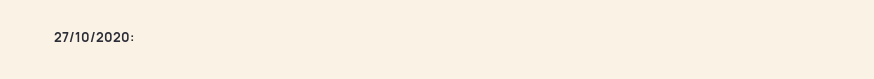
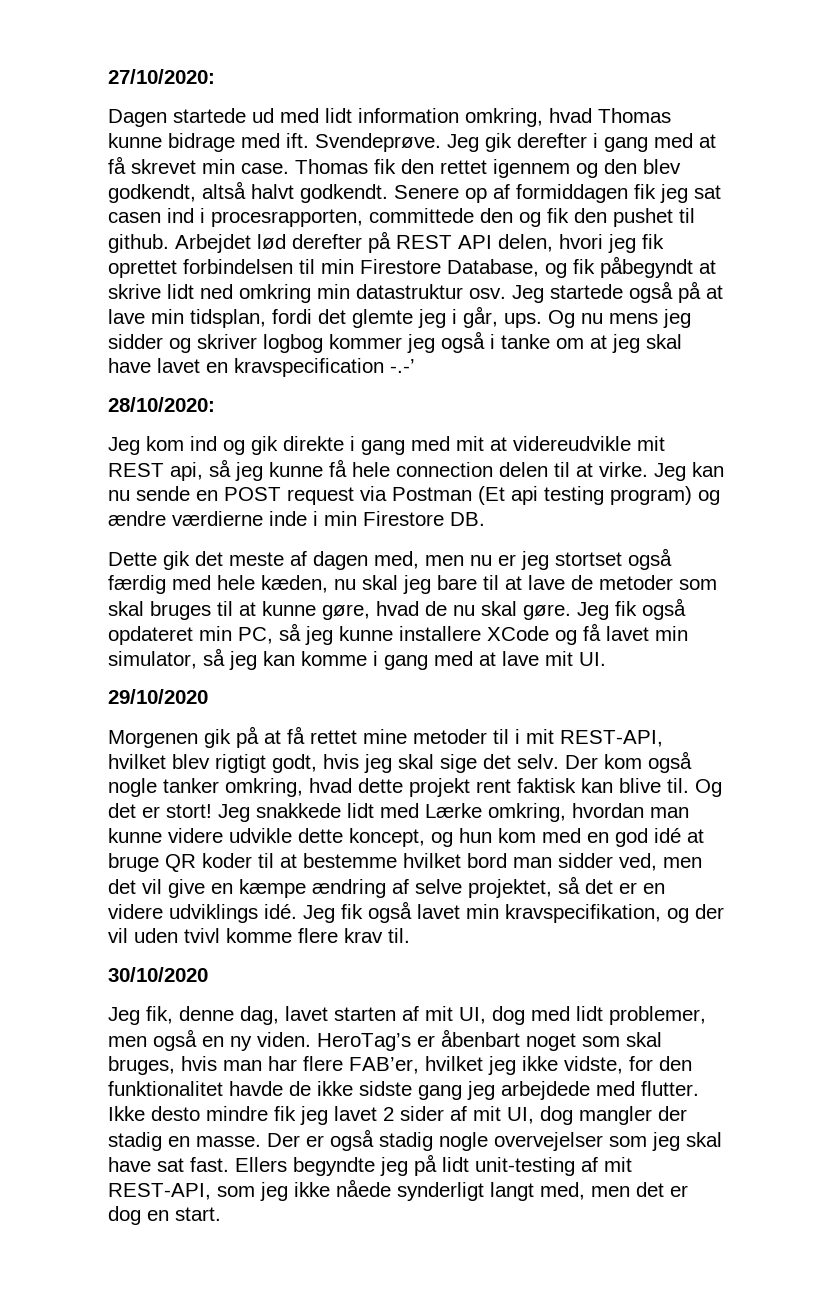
+ Dagen startede ud med lidt information omkring, hvad Thomas kunne bidrage med ift. Svendeprøve. Jeg gik derefter i gang med at få skrevet min case. Thomas fik den rettet igennem og den blev godkendt, altså halvt godkendt. Senere op af formiddagen fik jeg sat casen ind i procesrapporten, committede den og fik den pushet til github. Arbejdet lød derefter på REST API delen, hvori jeg fik oprettet forbindelsen til min Firestore Database, og fik påbegyndt at skrive lidt ned omkring min datastruktur osv. Jeg startede også på at lave min tidsplan, fordi det glemte jeg i går, ups. Og nu mens jeg sidder og skriver logbog kommer jeg også i tanke om at jeg skal have lavet en kravspecification -.-’
+ 28/10/2020:
+ Jeg kom ind og gik direkte i gang med mit at videreudvikle mit REST api, så jeg kunne få hele connection delen til at virke. Jeg kan nu sende en POST request via Postman (Et api testing program) og ændre værdierne inde i min Firestore DB.
+ Dette gik det meste af dagen med, men nu er jeg stortset også færdig med hele kæden, nu skal jeg bare til at lave de metoder som skal bruges til at kunne gøre, hvad de nu skal gøre. Jeg fik også opdateret min PC, så jeg kunne installere XCode og få lavet min simulator, så jeg kan komme i gang med at lave mit UI.
+ 29/10/2020
+ Morgenen gik på at få rettet mine metoder til i mit REST-API, hvilket blev rigtigt godt, hvis jeg skal sige det selv. Der kom også nogle tanker omkring, hvad dette projekt rent faktisk kan blive til. Og det er stort! Jeg snakkede lidt med Lærke omkring, hvordan man kunne videre udvikle dette koncept, og hun kom med en god idé at bruge QR koder til at bestemme hvilket bord man sidder ved, men det vil give en kæmpe ændring af selve projektet, så det er en videre udviklings idé. Jeg fik også lavet min kravspecifikation, og der vil uden tvivl komme flere krav til.
+ 30/10/2020
+ Jeg fik, denne dag, lavet starten af mit UI, dog med lidt problemer, men også en ny viden. HeroTag’s er åbenbart noget som skal bruges, hvis man har flere FAB’er, hvilket jeg ikke vidste, for den funktionalitet havde de ikke sidste gang jeg arbejdede med flutter. Ikke desto mindre fik jeg lavet 2 sider af mit UI, dog mangler der stadig en masse. Der er også stadig nogle overvejelser som jeg skal have sat fast. Ellers begyndte jeg på lidt unit-testing af mit REST-API, som jeg ikke nåede synderligt langt med, men det er dog en start.

